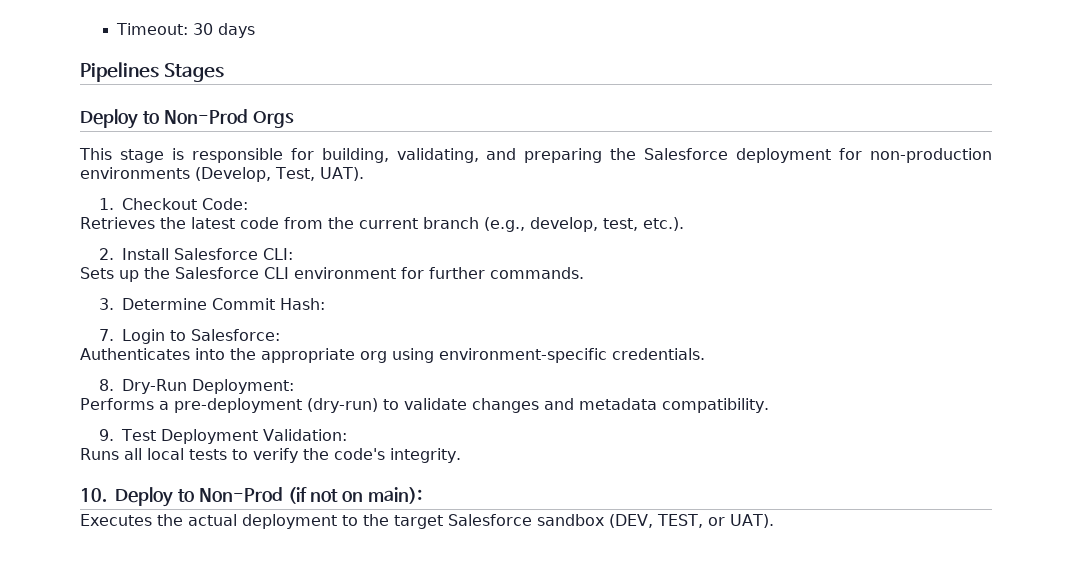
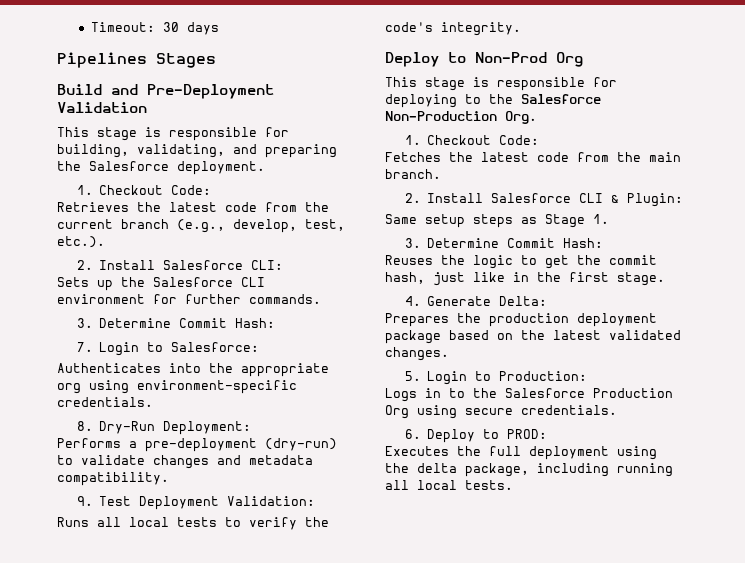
- Deploy to Non-Prod Orgs
+ Build and Pre-Deployment Validation
- This stage is responsible for building, validating, and preparing the Salesforce deployment for non-production environments (Develop, Test, UAT).
+ This stage is responsible for building, validating, and preparing the Salesforce deployment.
- 10. Deploy to Non-Prod (if not on main):
- Executes the actual deployment to the target Salesforce sandbox (DEV, TEST, or UAT).
+ Deploy to Non-Prod Org
+ This stage is responsible for deploying to the Salesforce Non-Production Org.
+ 1. Checkout Code:
+ Fetches the latest code from the main branch.
+ 2. Install Salesforce CLI & Plugin:
+ Same setup steps as Stage 1.
+ 3. Determine Commit Hash:
+ Reuses the logic to get the commit hash, just like in the first stage.
+ 4. Generate Delta:
+ Prepares the production deployment package based on the latest validated changes.
+ 5. Login to Production:
+ Logs in to the Salesforce Production Org using secure credentials.
+ 6. Deploy to PROD:
+ Executes the full deployment using the delta package, including running all local tests.

